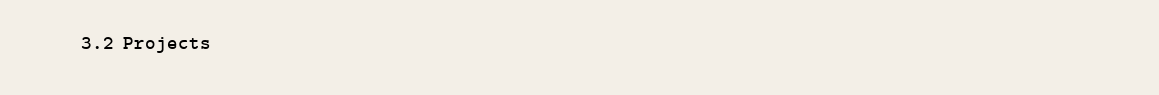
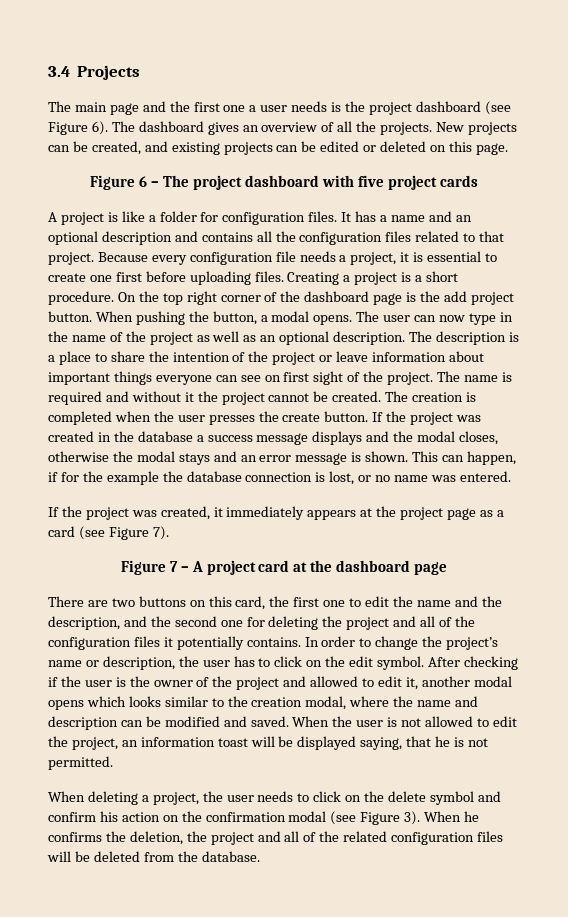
- 3.2 Projects
+ 3.4 Projects
+ The main page and the first one a user needs is the project dashboard (see Figure 6). The dashboard gives an overview of all the projects. New projects can be created, and existing projects can be edited or deleted on this page.
+ Figure 6 – The project dashboard with five project cards
+ A project is like a folder for configuration files. It has a name and an optional description and contains all the configuration files related to that project. Because every configuration file needs a project, it is essential to create one first before uploading files. Creating a project is a short procedure. On the top right corner of the dashboard page is the add project button. When pushing the button, a modal opens. The user can now type in the name of the project as well as an optional description. The description is a place to share the intention of the project or leave information about important things everyone can see on first sight of the project. The name is required and without it the project cannot be created. The creation is completed when the user presses the create button. If the project was created in the database a success message displays and the modal closes, otherwise the modal stays and an error message is shown. This can happen, if for the example the database connection is lost, or no name was entered.
+ If the project was created, it immediately appears at the project page as a card (see Figure 7).
+ Figure 7 – A project card at the dashboard page
+ There are two buttons on this card, the first one to edit the name and the description, and the second one for deleting the project and all of the configuration files it potentially contains. In order to change the project’s name or description, the user has to click on the edit symbol. After checking if the user is the owner of the project and allowed to edit it, another modal opens which looks similar to the creation modal, where the name and description can be modified and saved. When the user is not allowed to edit the project, an information toast will be displayed saying, that he is not permitted.
+ When deleting a project, the user needs to click on the delete symbol and confirm his action on the confirmation modal (see Figure 3). When he confirms the deletion, the project and all of the related configuration files will be deleted from the database.

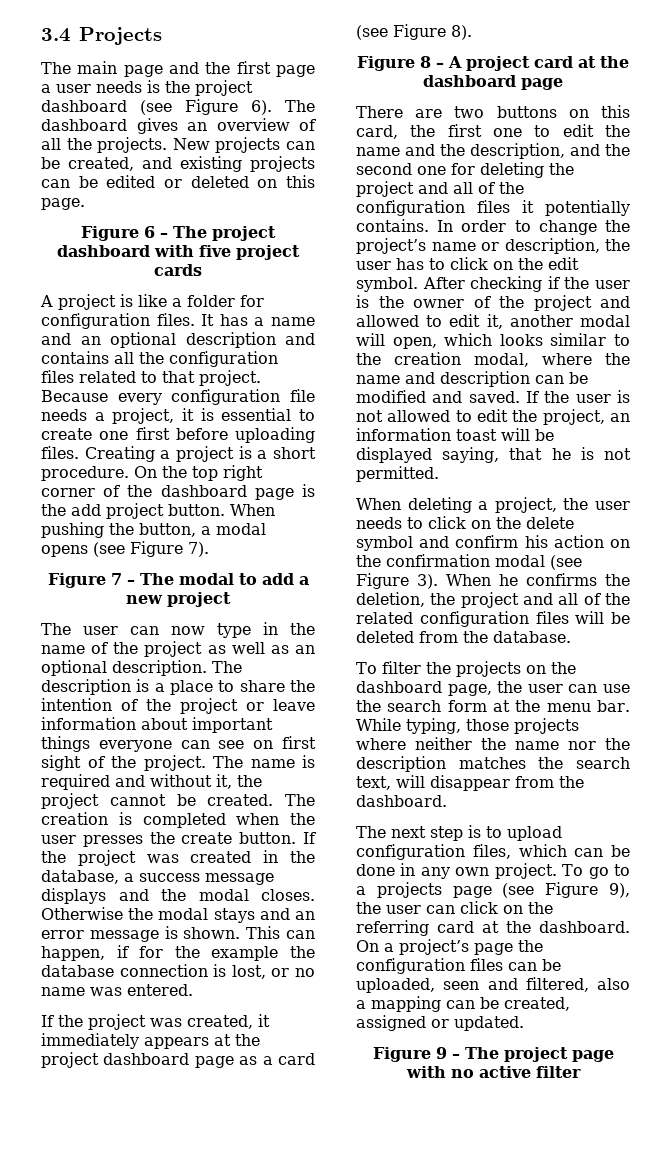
- The main page and the first one a user needs is the project dashboard (see Figure 6).
+ The main page and the first page a user needs is the project dashboard (see Figure 6).
- When pushing the button, a modal opens. The user can now type in the name of the project as well as an optional description.
+ When pushing the button, a modal opens (see Figure 7).
+ Figure 7 – The modal to add a new project
+ The user can now type in the name of the project as well as an optional description.
- The name is required and without it the project cannot be created.
+ The name is required and without it, the project cannot be created.
- If the project was created in the database a success message displays and the modal closes, otherwise the modal stays and an error message is shown.
+ If the project was created in the database, a success message displays and the modal closes. Otherwise the modal stays and an error message is shown.
- If the project was created, it immediately appears at the project page as a card (see Figure 7).
- Figure 7 – A project card at the dashboard page
+ If the project was created, it immediately appears at the project dashboard page as a card (see Figure 8).
+ Figure 8 – A project card at the dashboard page
- After checking if the user is the owner of the project and allowed to edit it, another modal opens which looks similar to the creation modal, where the name and description can be modified and saved.
+ After checking if the user is the owner of the project and allowed to edit it, another modal will open, which looks similar to the creation modal, where the name and description can be modified and saved.
- When the user is not allowed to edit the project, an information toast will be displayed saying, that he is not permitted.
+ If the user is not allowed to edit the project, an information toast will be displayed saying, that he is not permitted.
+ To filter the projects on the dashboard page, the user can use the search form at the menu bar. While typing, those projects where neither the name nor the description matches the search text, will disappear from the dashboard.
+ The next step is to upload configuration files, which can be done in any own project. To go to a projects page (see Figure 9), the user can click on the referring card at the dashboard. On a project’s page the configuration files can be uploaded, seen and filtered, also a mapping can be created, assigned or updated.
+ Figure 9 – The project page with no active filter

